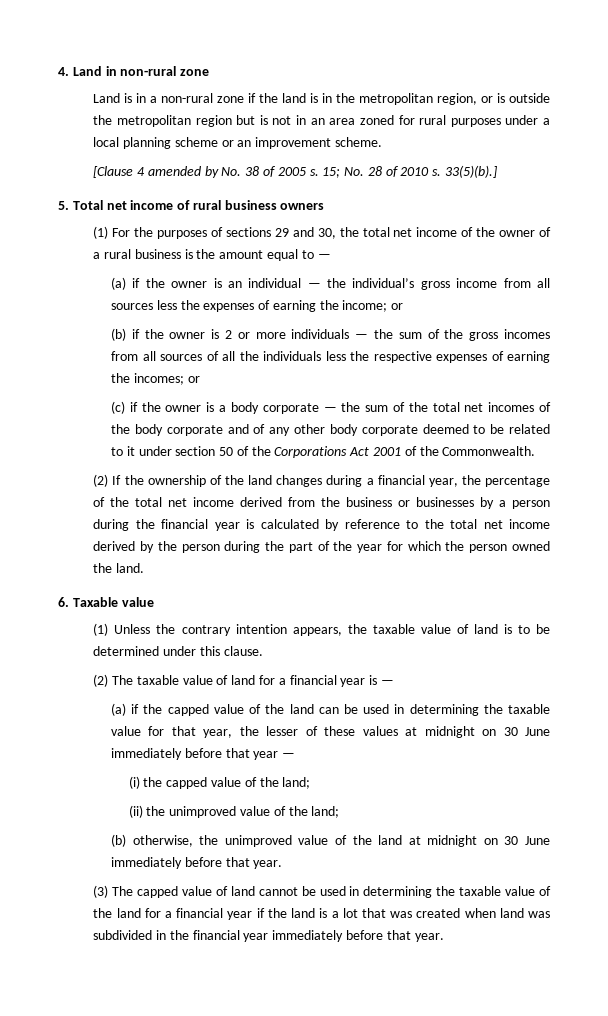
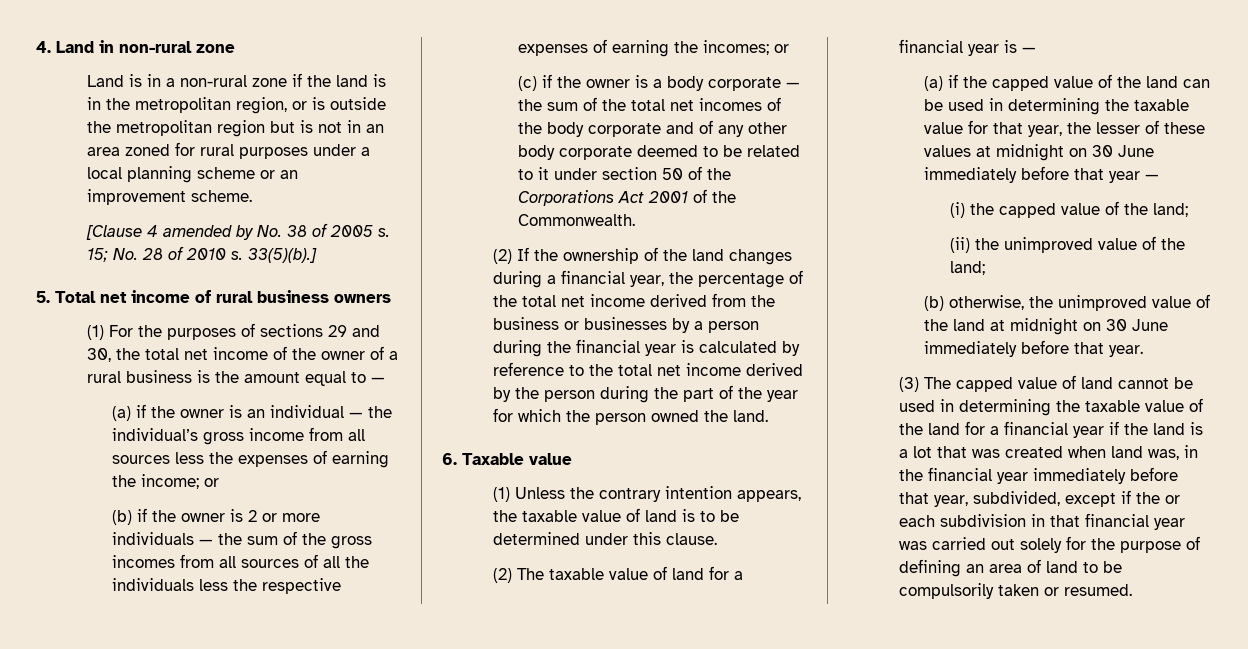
- (3) The capped value of land cannot be used in determining the taxable value of the land for a financial year if the land is a lot that was created when land was subdivided in the financial year immediately before that year.
+ (3) The capped value of land cannot be used in determining the taxable value of the land for a financial year if the land is a lot that was created when land was, in the financial year immediately before that year, subdivided, except if the or each subdivision in that financial year was carried out solely for the purpose of defining an area of land to be compulsorily taken or resumed.

